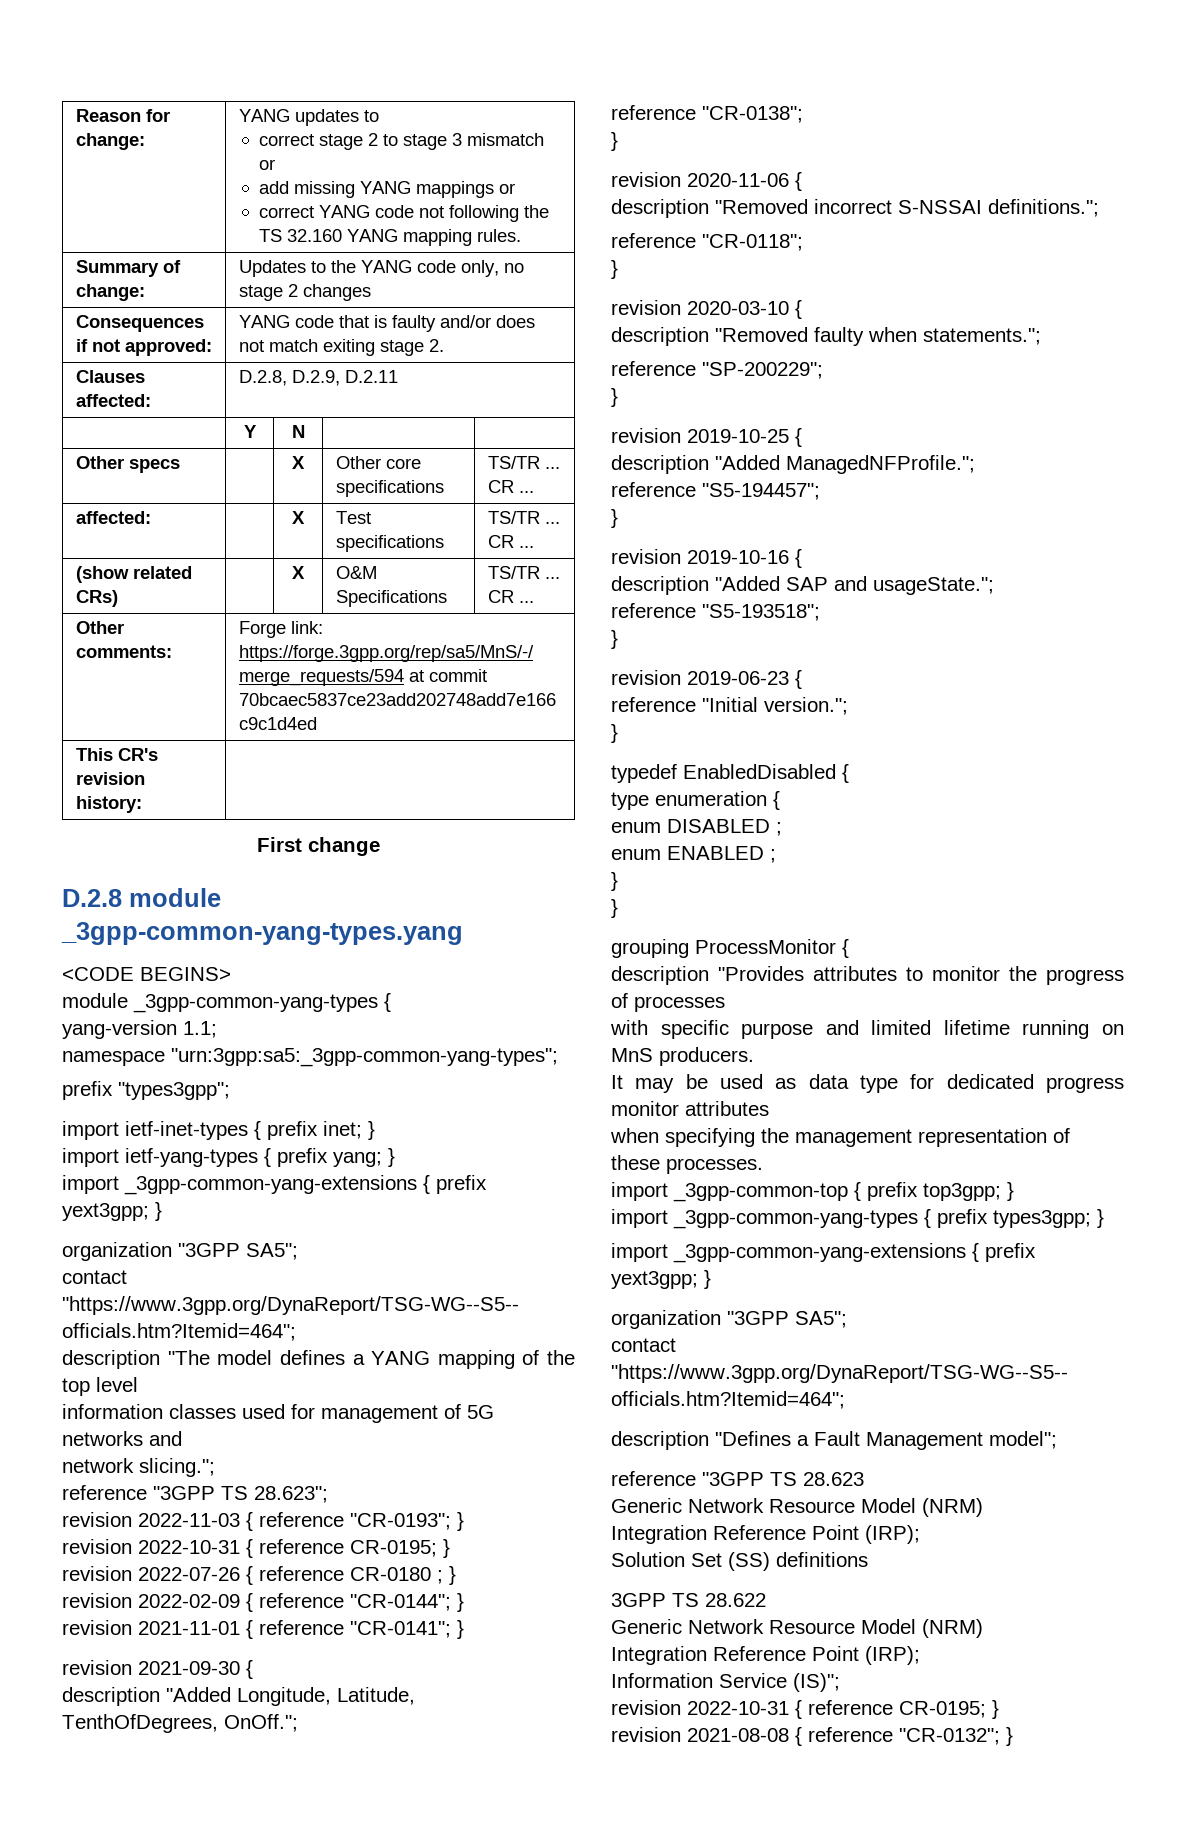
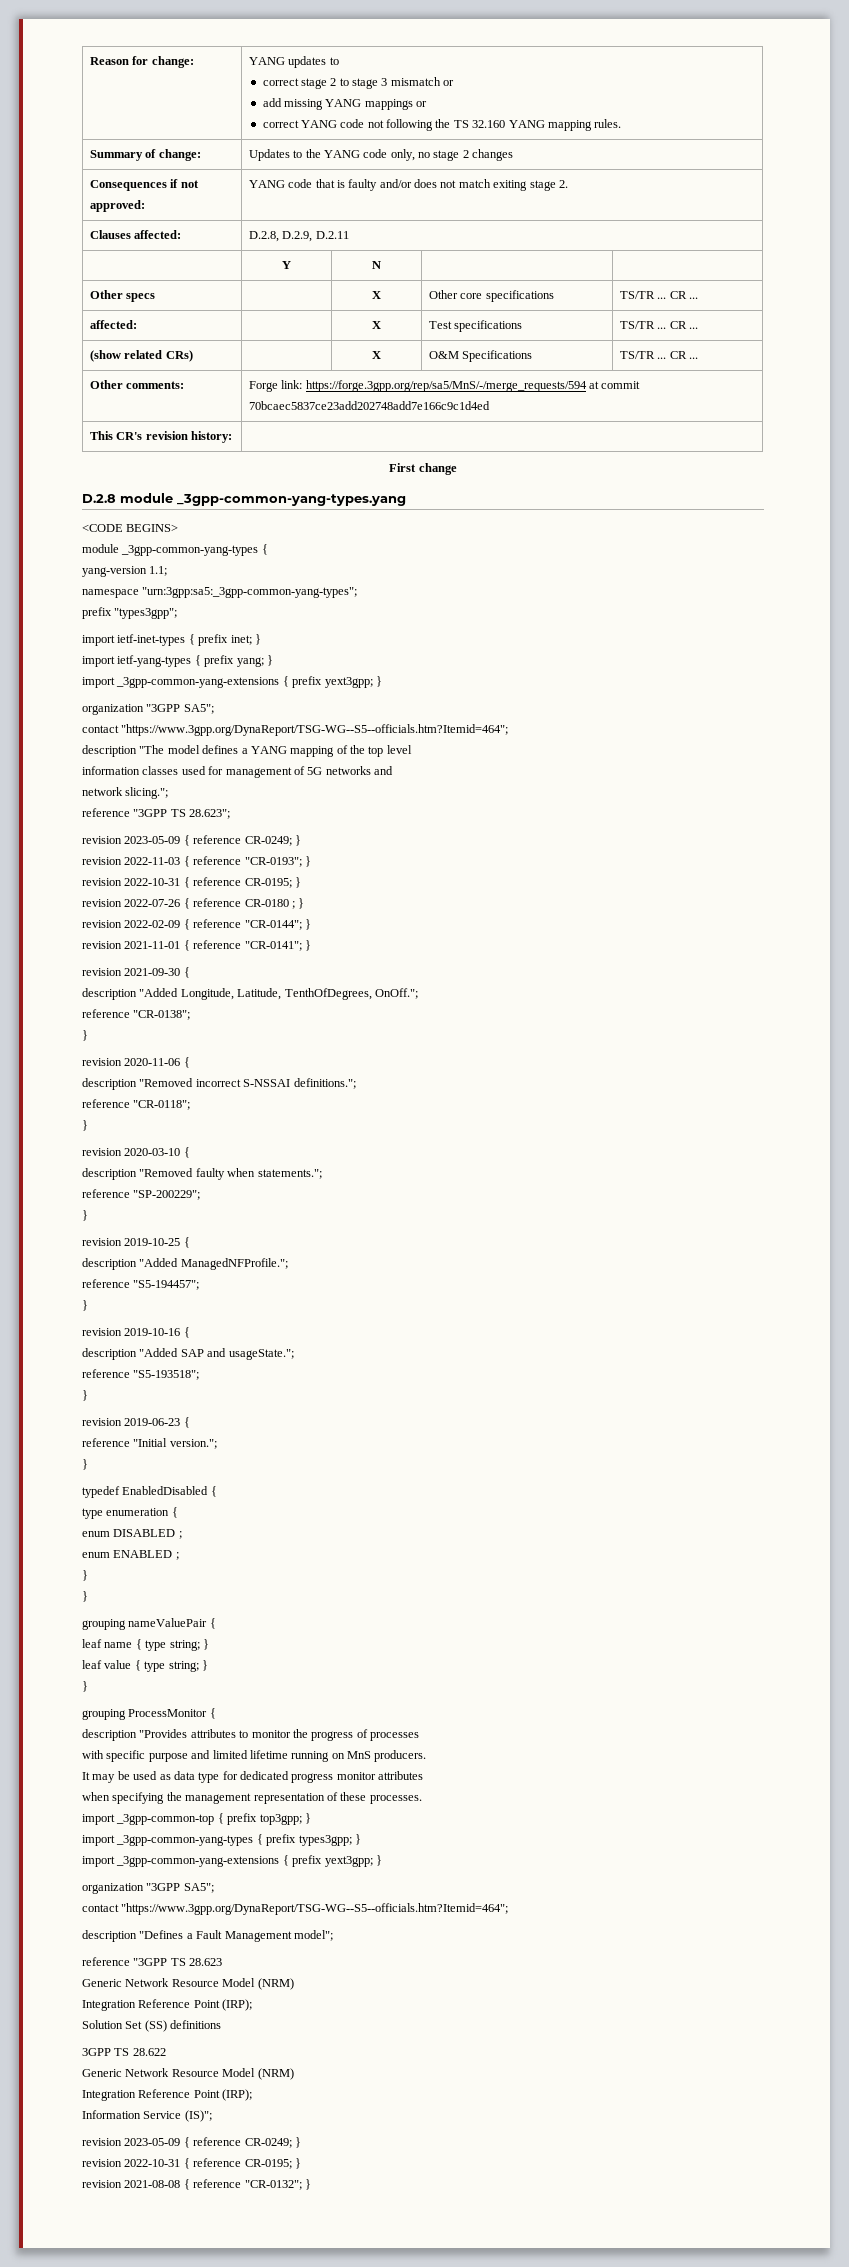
  reference "3GPP TS 28.623";
+ revision 2023-05-09 { reference CR-0249; }
+ grouping nameValuePair {
+ leaf name { type string; }
+ leaf value { type string; }
+ }
  Information Service (IS)";
+ revision 2023-05-09 { reference CR-0249; }

